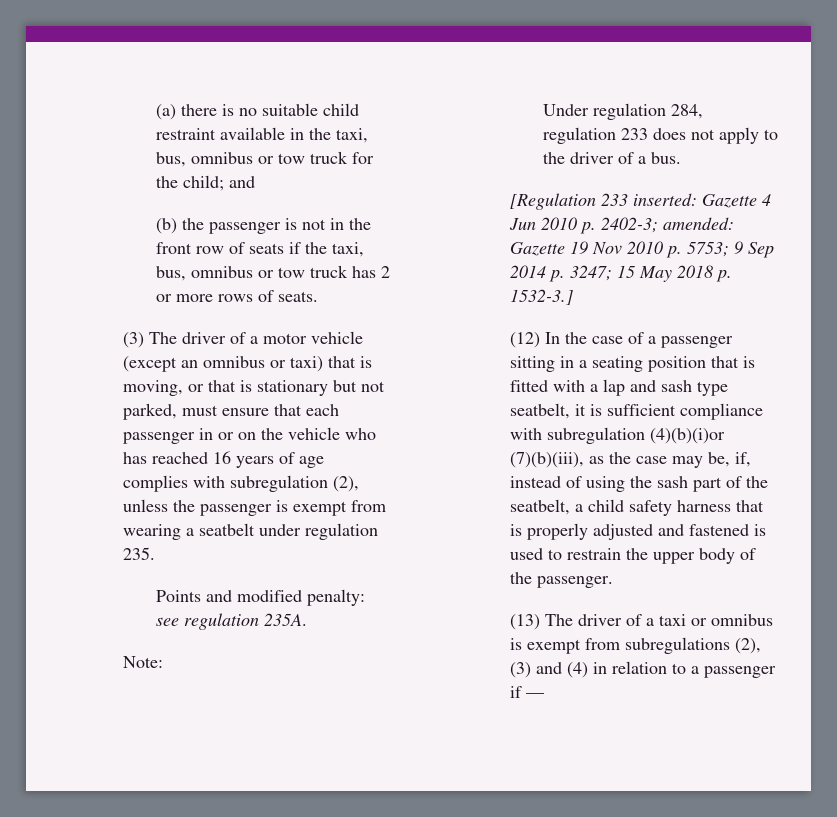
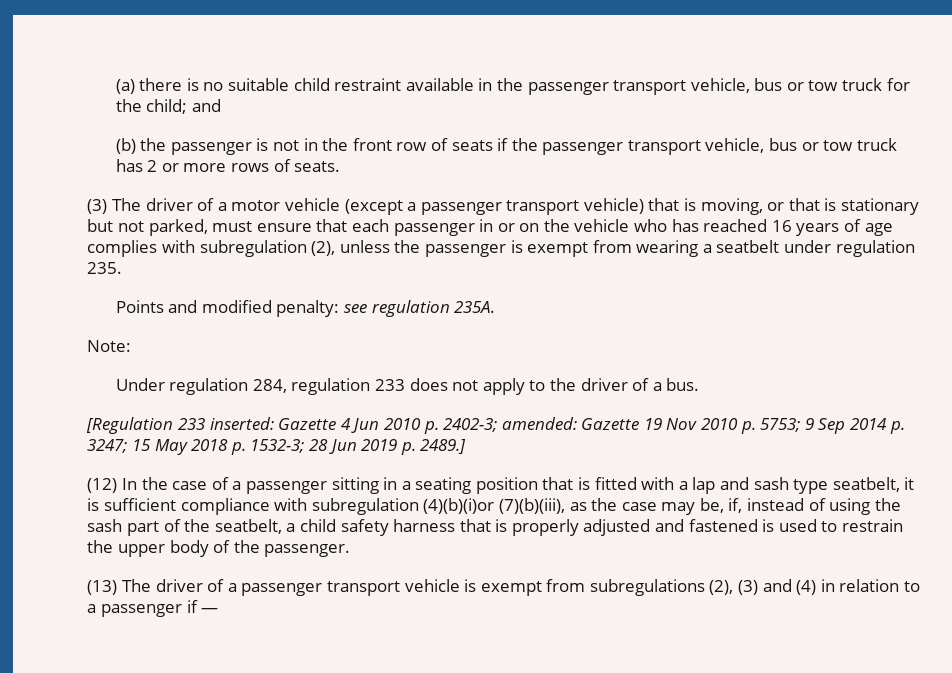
- (a) there is no suitable child restraint available in the taxi, bus, omnibus or tow truck for the child; and
+ (a) there is no suitable child restraint available in the passenger transport vehicle, bus or tow truck for the child; and
- (b) the passenger is not in the front row of seats if the taxi, bus, omnibus or tow truck has 2 or more rows of seats.
+ (b) the passenger is not in the front row of seats if the passenger transport vehicle, bus or tow truck has 2 or more rows of seats.
- (3) The driver of a motor vehicle (except an omnibus or taxi) that is moving, or that is stationary but not parked, must ensure that each passenger in or on the vehicle who has reached 16 years of age complies with subregulation (2), unless the passenger is exempt from wearing a seatbelt under regulation 235.
+ (3) The driver of a motor vehicle (except a passenger transport vehicle) that is moving, or that is stationary but not parked, must ensure that each passenger in or on the vehicle who has reached 16 years of age complies with subregulation (2), unless the passenger is exempt from wearing a seatbelt under regulation 235.
- [Regulation 233 inserted: Gazette 4 Jun 2010 p. 2402-3; amended: Gazette 19 Nov 2010 p. 5753; 9 Sep 2014 p. 3247; 15 May 2018 p. 1532-3.]
+ [Regulation 233 inserted: Gazette 4 Jun 2010 p. 2402-3; amended: Gazette 19 Nov 2010 p. 5753; 9 Sep 2014 p. 3247; 15 May 2018 p. 1532-3; 28 Jun 2019 p. 2489.]
- (13) The driver of a taxi or omnibus is exempt from subregulations (2), (3) and (4) in relation to a passenger if —
+ (13) The driver of a passenger transport vehicle is exempt from subregulations (2), (3) and (4) in relation to a passenger if —

